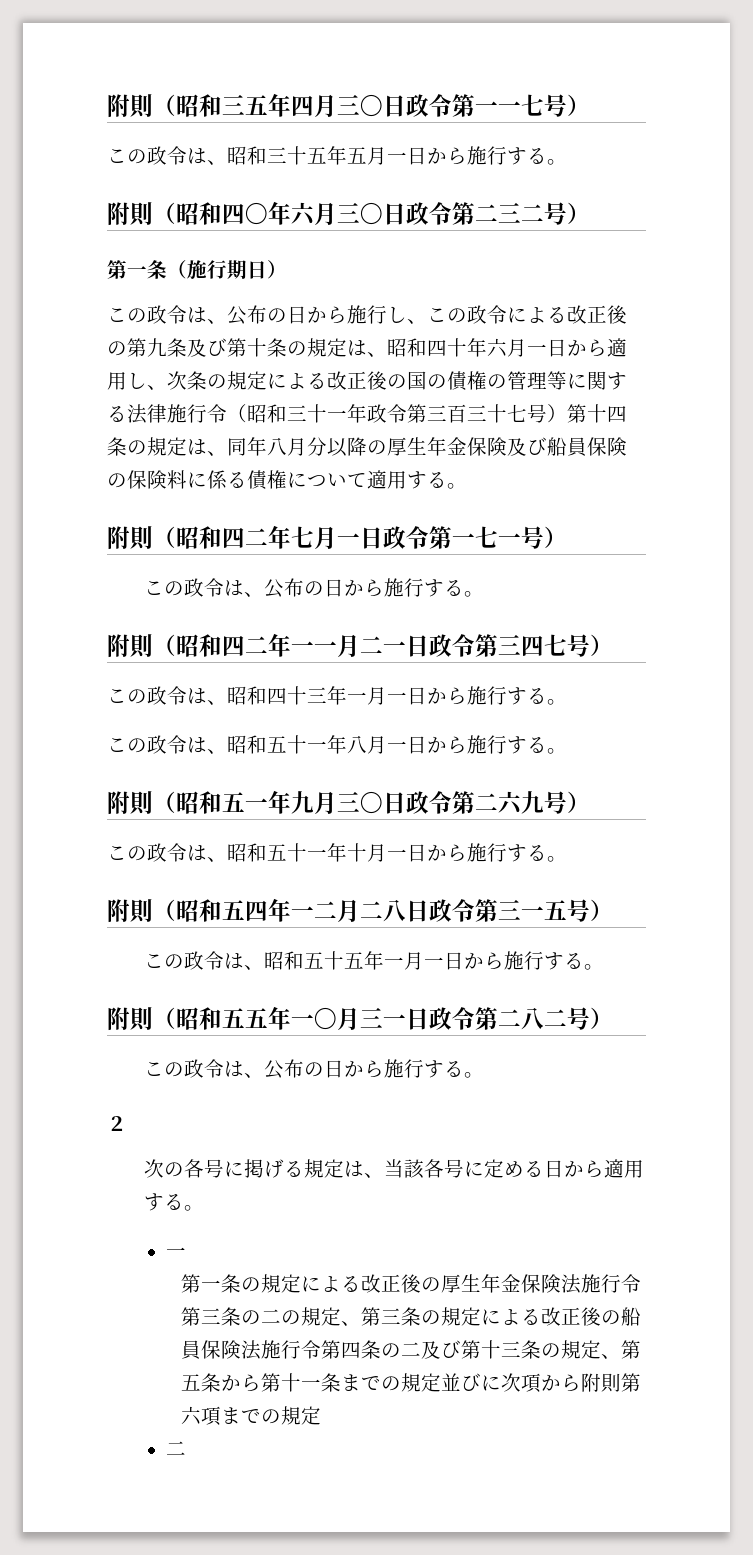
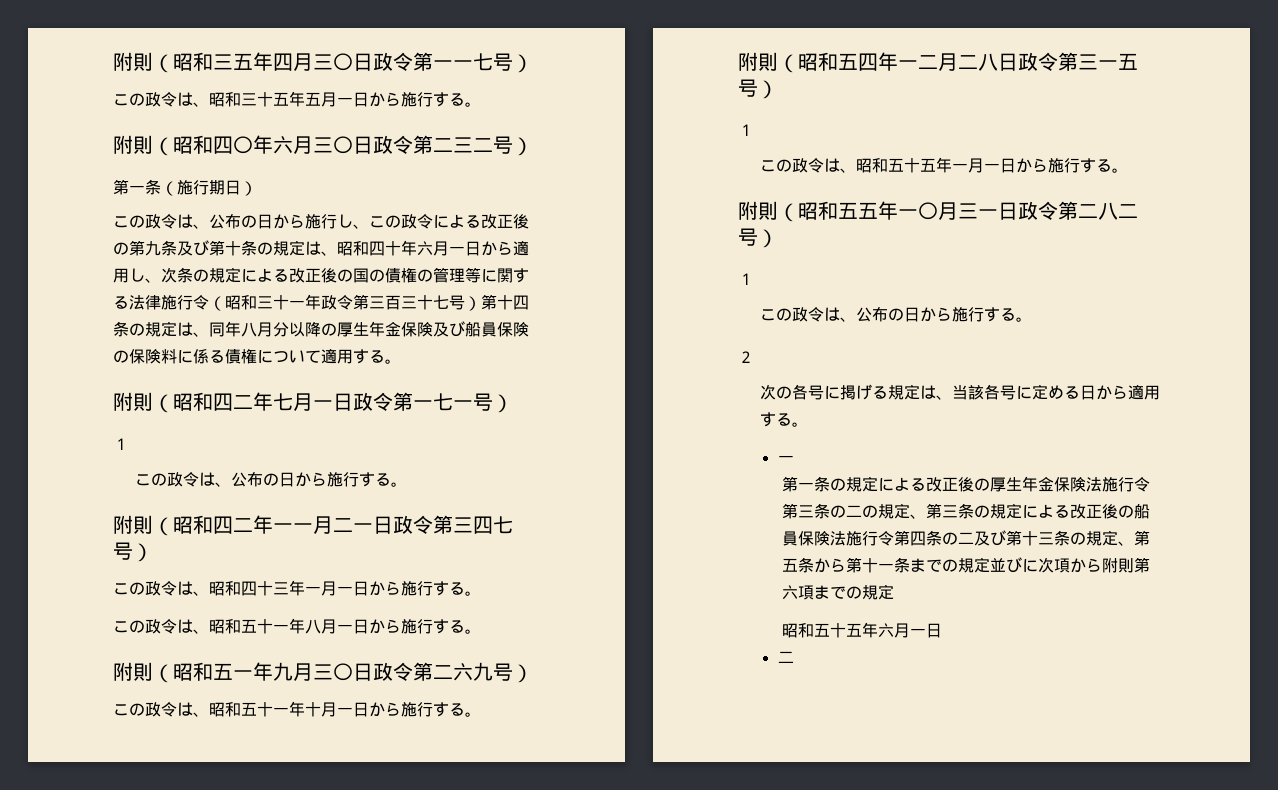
  附則（昭和四二年七月一日政令第一七一号）
+ １
  附則（昭和五四年一二月二八日政令第三一五号）
+ １
  附則（昭和五五年一〇月三一日政令第二八二号）
+ １
+ 昭和五十五年六月一日

